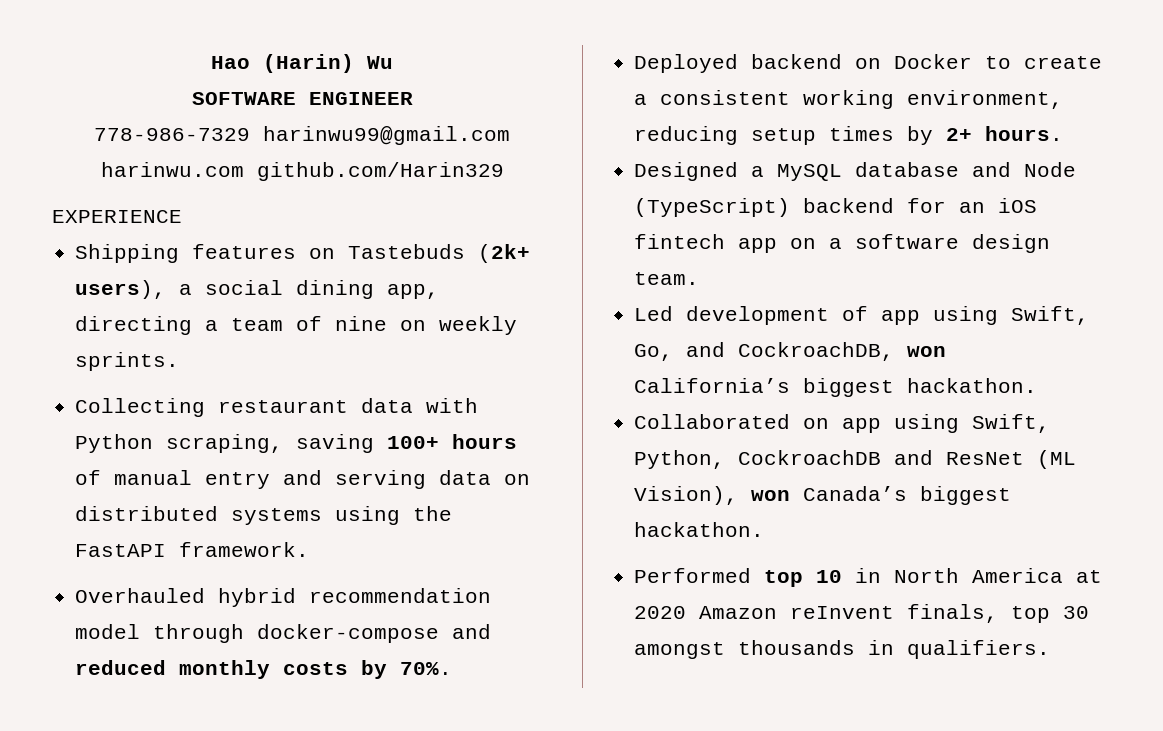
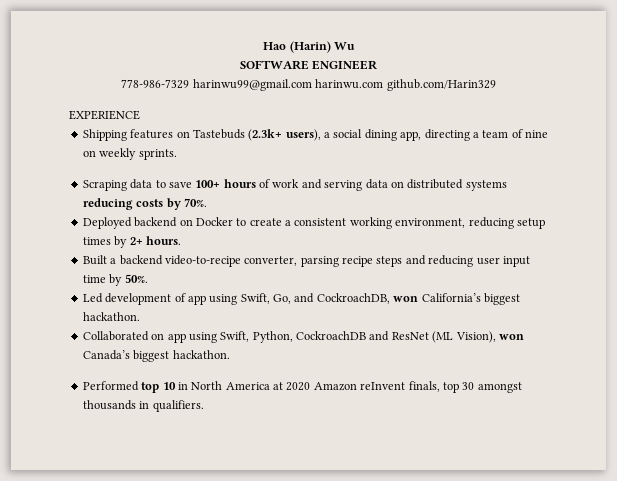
- Shipping features on Tastebuds (2k+ users), a social dining app, directing a team of nine on weekly sprints.
+ Shipping features on Tastebuds (2.3k+ users), a social dining app, directing a team of nine on weekly sprints.
- Collecting restaurant data with Python scraping, saving 100+ hours of manual entry and serving data on distributed systems using the FastAPI framework.
- Overhauled hybrid recommendation model through docker-compose and reduced monthly costs by 70%.
+ Scraping data to save 100+ hours of work and serving data on distributed systems reducing costs by 70%.
- Designed a MySQL database and Node (TypeScript) backend for an iOS fintech app on a software design team.
+ Built a backend video-to-recipe converter, parsing recipe steps and reducing user input time by 50%.

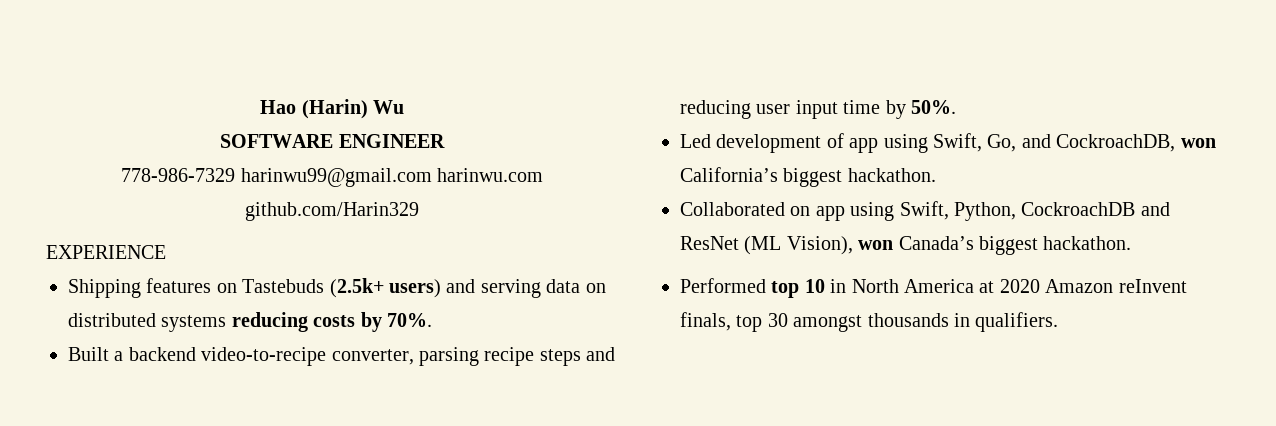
- Shipping features on Tastebuds (2.3k+ users), a social dining app, directing a team of nine on weekly sprints.
- Scraping data to save 100+ hours of work and serving data on distributed systems reducing costs by 70%.
+ Shipping features on Tastebuds (2.5k+ users) and serving data on distributed systems reducing costs by 70%.
- Deployed backend on Docker to create a consistent working environment, reducing setup times by 2+ hours.

